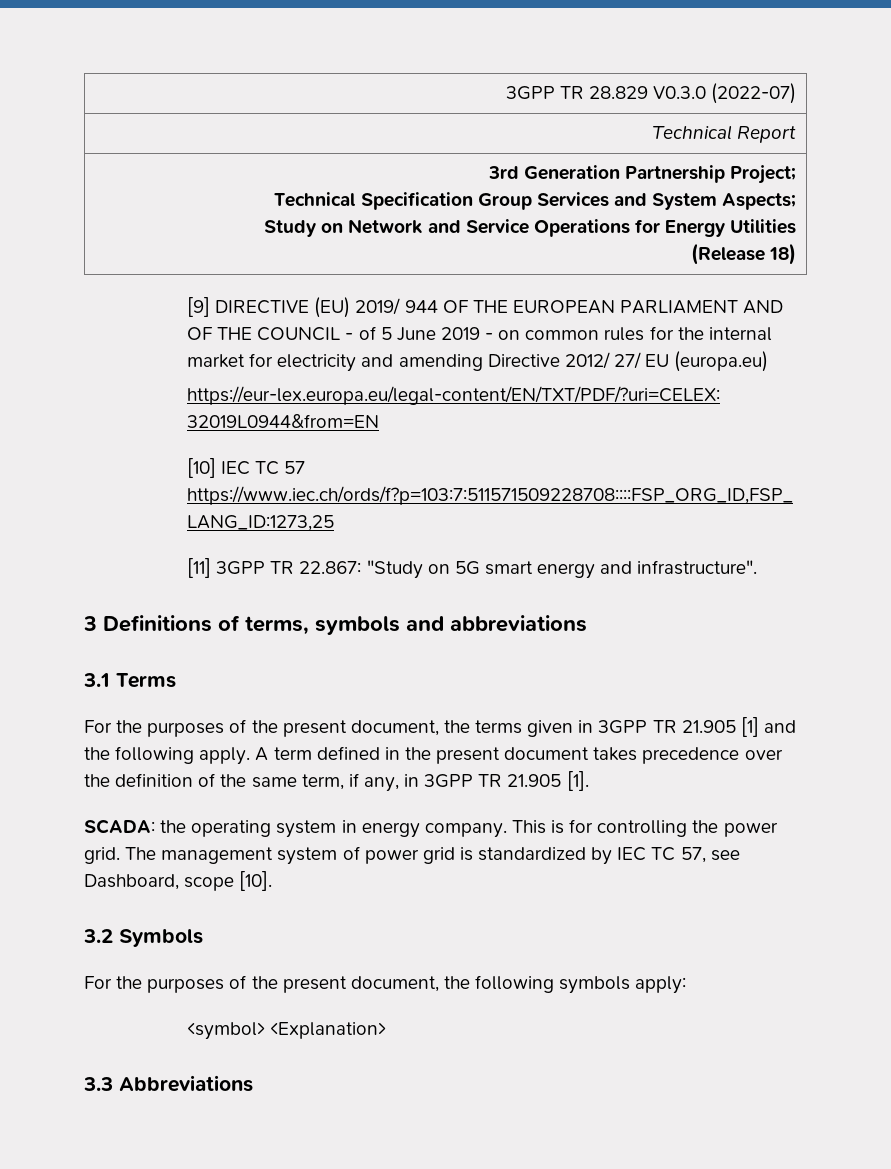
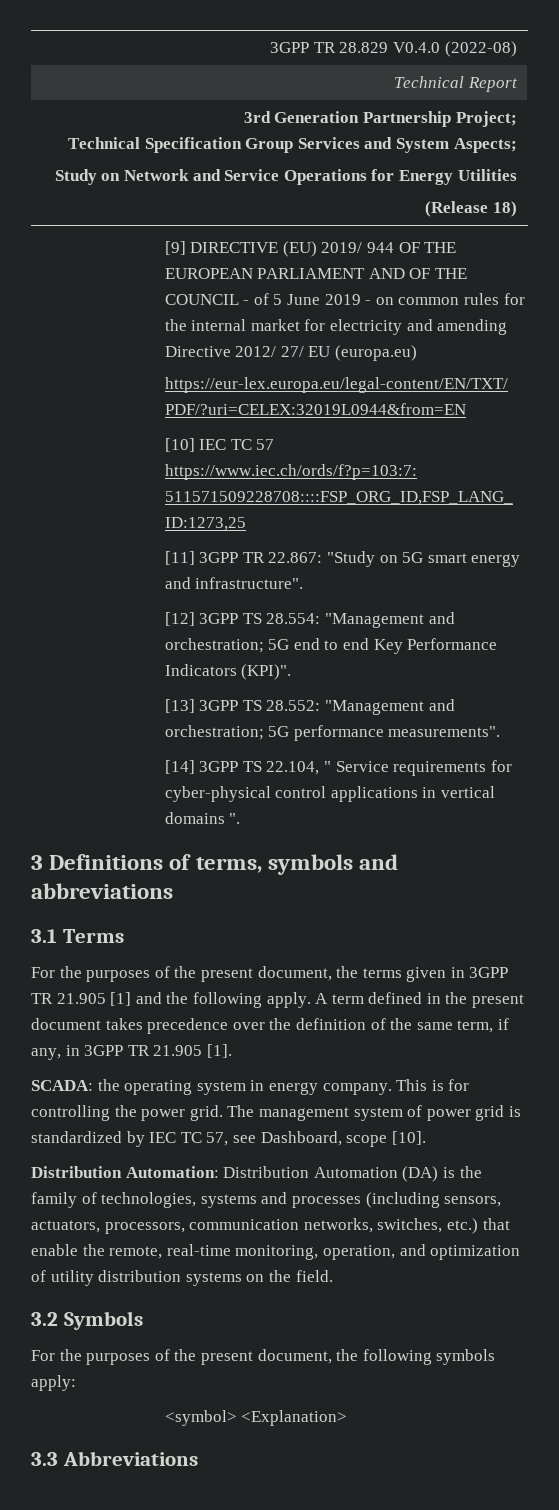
- 3GPP TR 28.829 V0.3.0 (2022-07)
+ 3GPP TR 28.829 V0.4.0 (2022-08)
+ [12] 3GPP TS 28.554: "Management and orchestration; 5G end to end Key Performance Indicators (KPI)".
+ [13] 3GPP TS 28.552: "Management and orchestration; 5G performance measurements".
+ [14] 3GPP TS 22.104, " Service requirements for cyber-physical control applications in vertical domains ".
+ Distribution Automation: Distribution Automation (DA) is the family of technologies, systems and processes (including sensors, actuators, processors, communication networks, switches, etc.) that enable the remote, real-time monitoring, operation, and optimization of utility distribution systems on the field.

